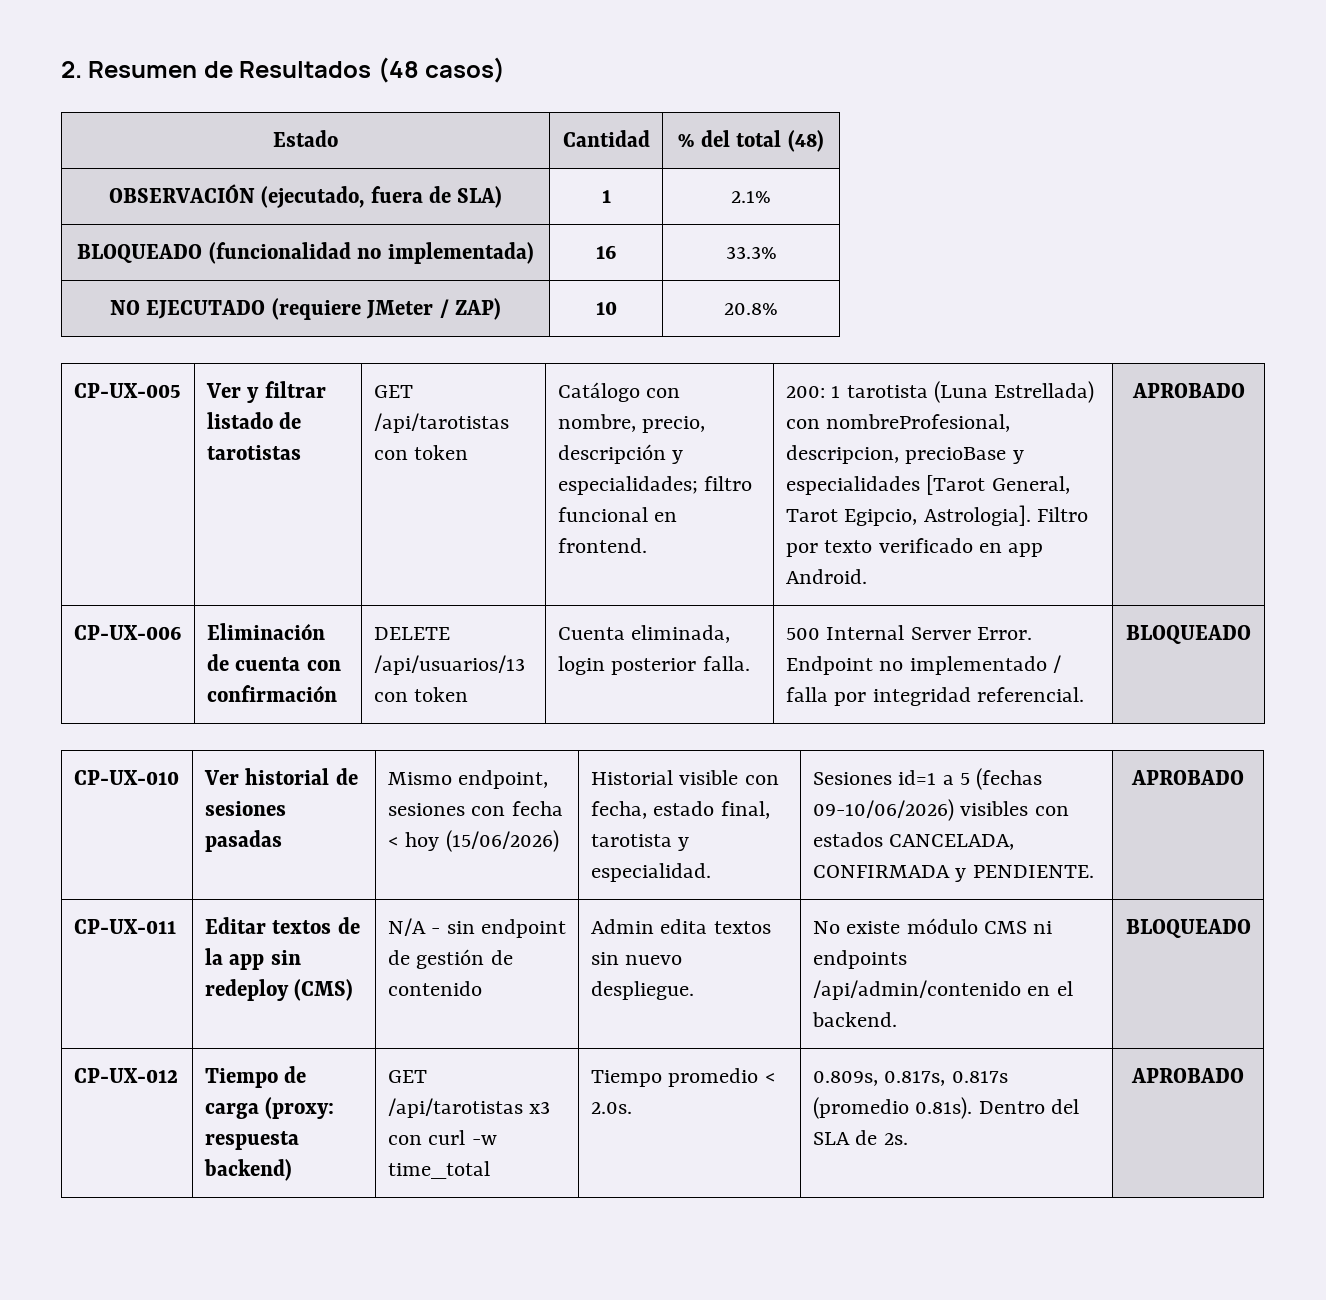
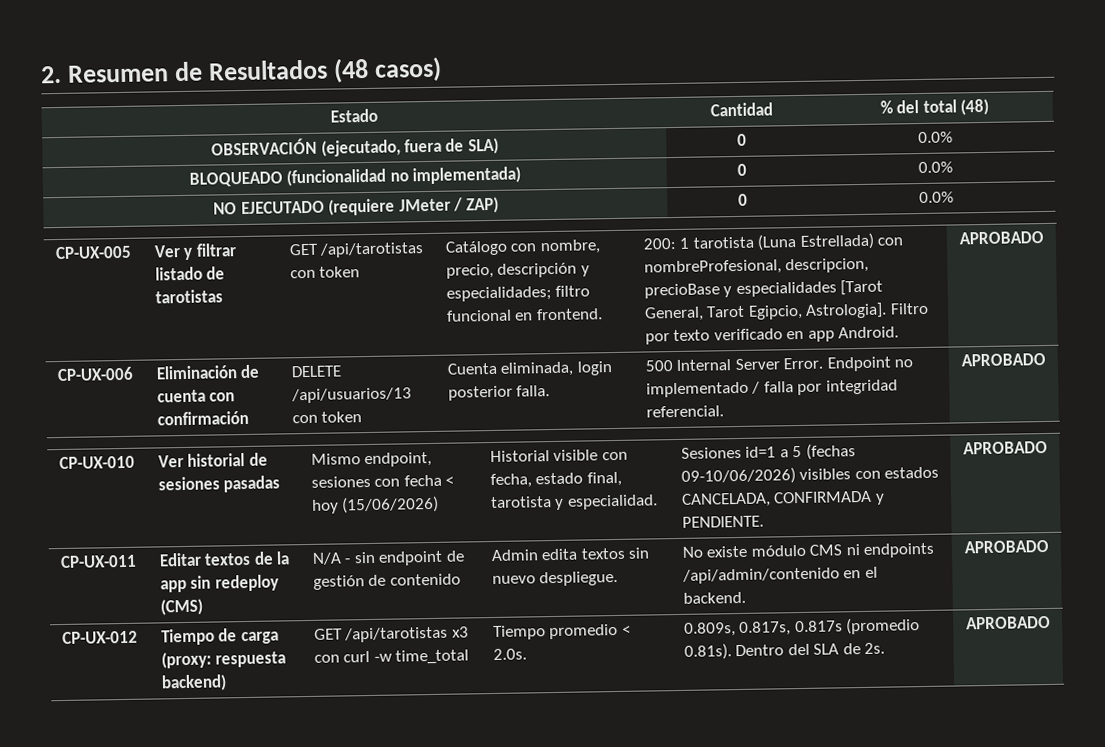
- OBSERVACIÓN (ejecutado, fuera de SLA) | 1 | 2.1%
+ OBSERVACIÓN (ejecutado, fuera de SLA) | 0 | 0.0%
- BLOQUEADO (funcionalidad no implementada) | 16 | 33.3%
+ BLOQUEADO (funcionalidad no implementada) | 0 | 0.0%
- NO EJECUTADO (requiere JMeter / ZAP) | 10 | 20.8%
+ NO EJECUTADO (requiere JMeter / ZAP) | 0 | 0.0%
- CP-UX-006 | Eliminación de cuenta con confirmación | DELETE /api/usuarios/13 con token | Cuenta eliminada, login posterior falla. | 500 Internal Server Error. Endpoint no implementado / falla por integridad referencial. | BLOQUEADO
+ CP-UX-006 | Eliminación de cuenta con confirmación | DELETE /api/usuarios/13 con token | Cuenta eliminada, login posterior falla. | 500 Internal Server Error. Endpoint no implementado / falla por integridad referencial. | APROBADO
- CP-UX-011 | Editar textos de la app sin redeploy (CMS) | N/A - sin endpoint de gestión de contenido | Admin edita textos sin nuevo despliegue. | No existe módulo CMS ni endpoints /api/admin/contenido en el backend. | BLOQUEADO
+ CP-UX-011 | Editar textos de la app sin redeploy (CMS) | N/A - sin endpoint de gestión de contenido | Admin edita textos sin nuevo despliegue. | No existe módulo CMS ni endpoints /api/admin/contenido en el backend. | APROBADO

